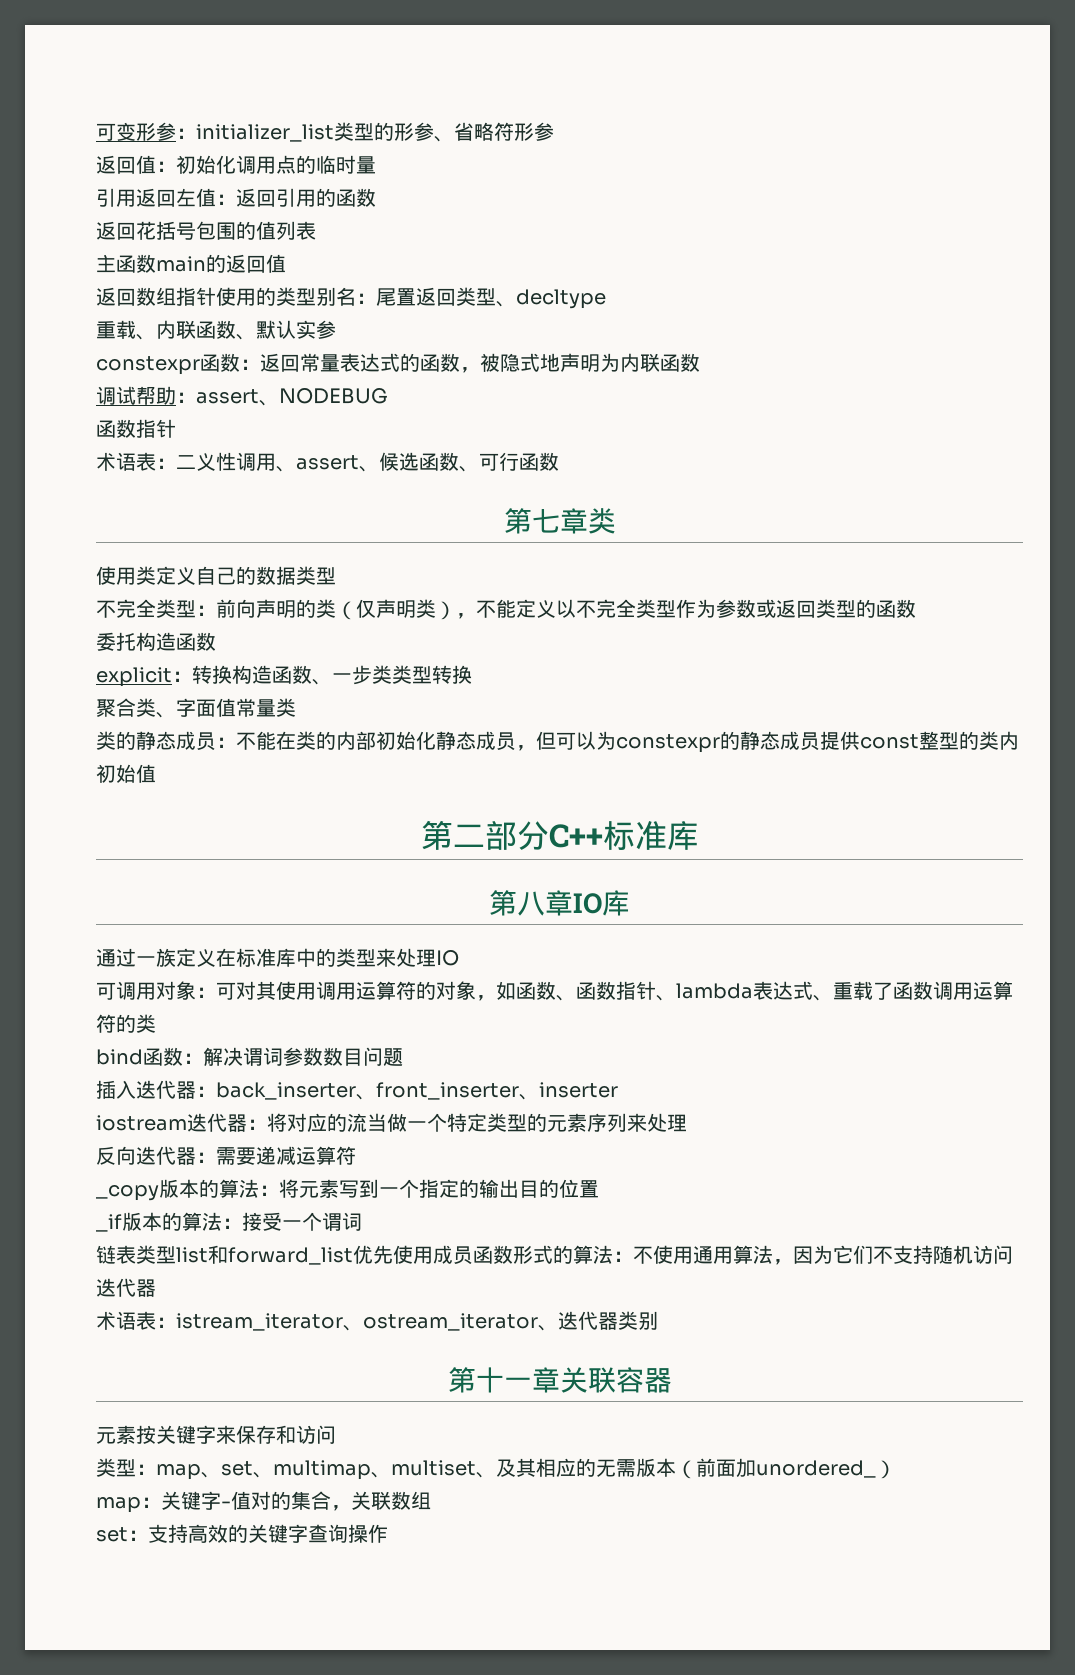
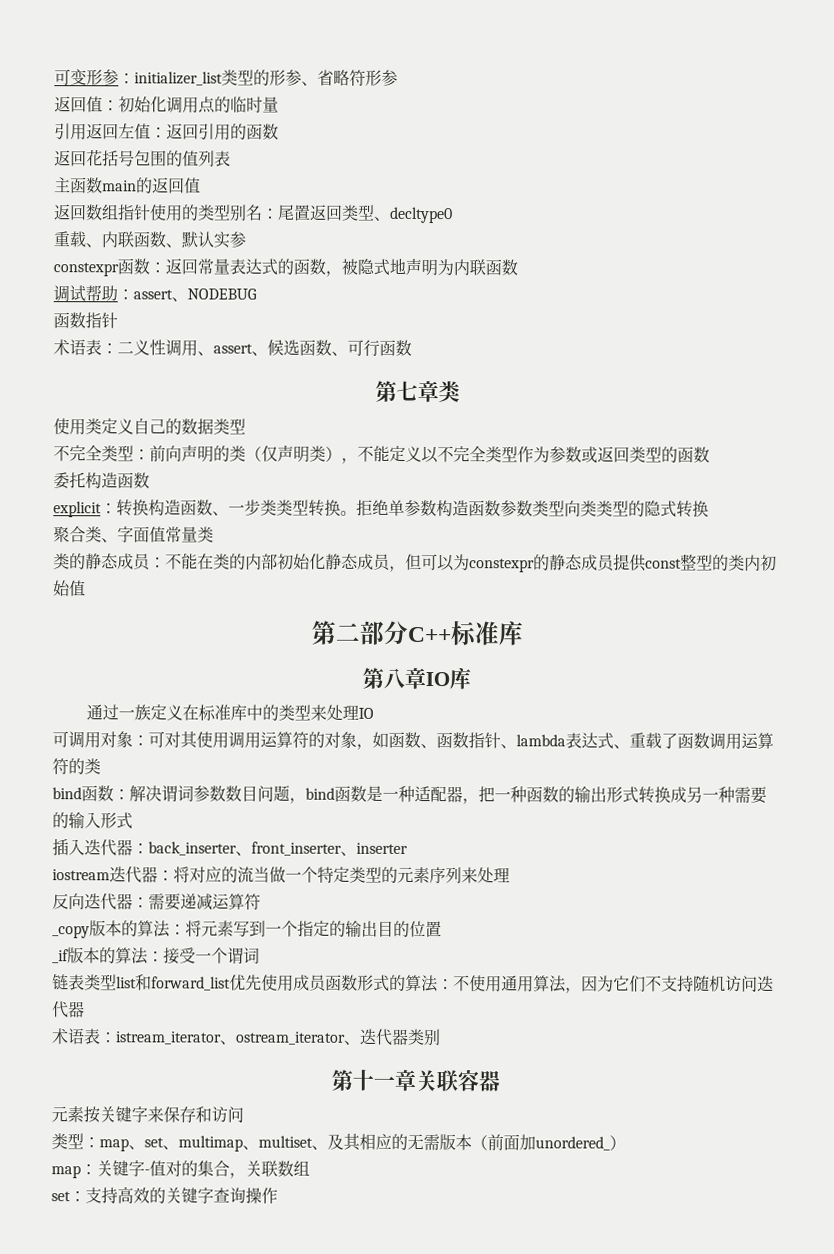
- 返回数组指针使用的类型别名：尾置返回类型、decltype
+ 返回数组指针使用的类型别名：尾置返回类型、decltype0
- explicit：转换构造函数、一步类类型转换
+ explicit：转换构造函数、一步类类型转换。拒绝单参数构造函数参数类型向类类型的隐式转换
- bind函数：解决谓词参数数目问题
+ bind函数：解决谓词参数数目问题，bind函数是一种适配器，把一种函数的输出形式转换成另一种需要的输入形式

